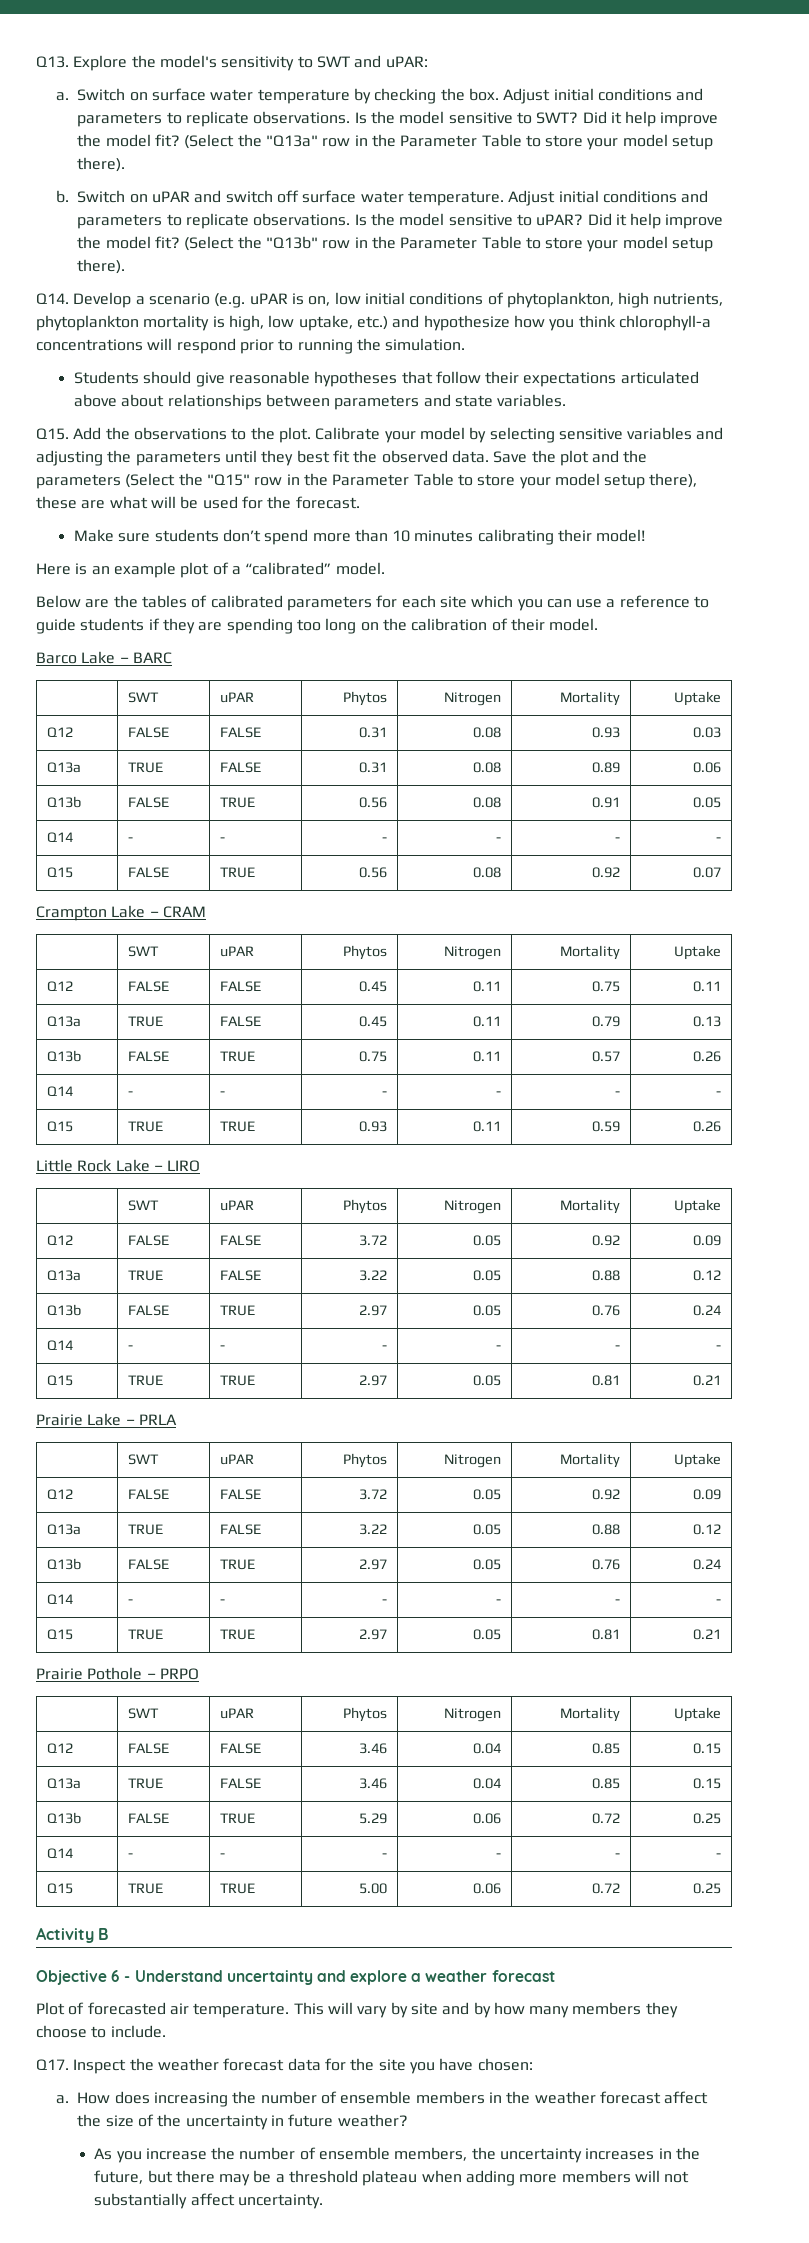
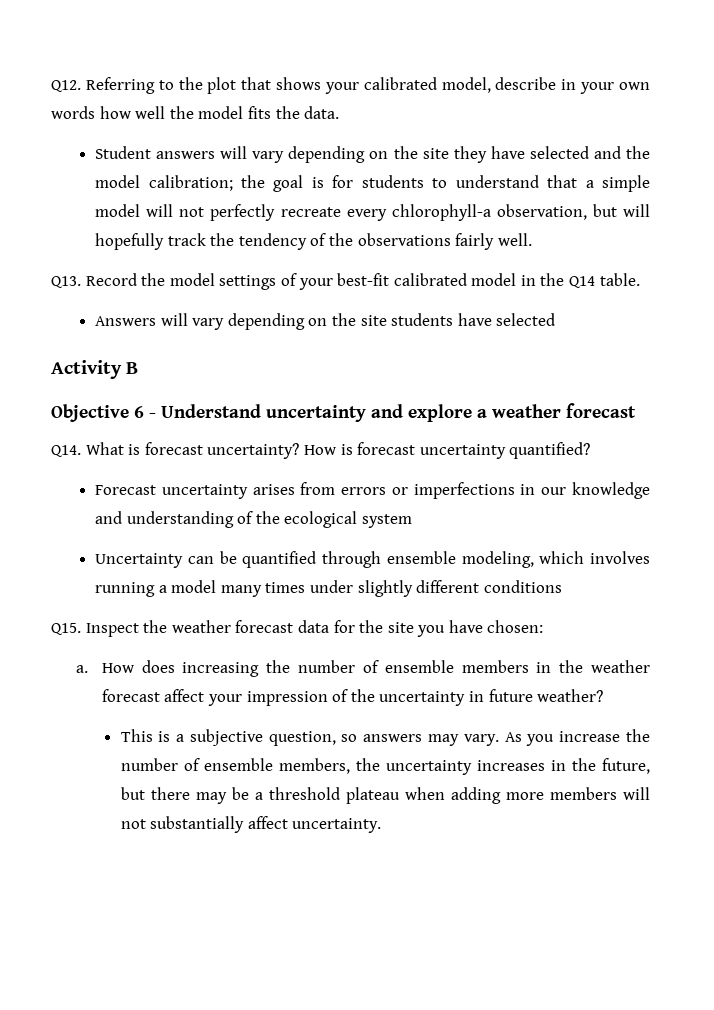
- Q13. Explore the model's sensitivity to SWT and uPAR:
- a. Switch on surface water temperature by checking the box. Adjust initial conditions and parameters to replicate observations. Is the model sensitive to SWT? Did it help improve the model fit? (Select the "Q13a" row in the Parameter Table to store your model setup there).
- b. Switch on uPAR and switch off surface water temperature. Adjust initial conditions and parameters to replicate observations. Is the model sensitive to uPAR? Did it help improve the model fit? (Select the "Q13b" row in the Parameter Table to store your model setup there).
- Q14. Develop a scenario (e.g. uPAR is on, low initial conditions of phytoplankton, high nutrients, phytoplankton mortality is high, low uptake, etc.) and hypothesize how you think chlorophyll-a concentrations will respond prior to running the simulation.
- Students should give reasonable hypotheses that follow their expectations articulated above about relationships between parameters and state variables.
- Q15. Add the observations to the plot. Calibrate your model by selecting sensitive variables and adjusting the parameters until they best fit the observed data. Save the plot and the parameters (Select the "Q15" row in the Parameter Table to store your model setup there), these are what will be used for the forecast.
- Make sure students don’t spend more than 10 minutes calibrating their model!
- Here is an example plot of a “calibrated” model.
- Below are the tables of calibrated parameters for each site which you can use a reference to guide students if they are spending too long on the calibration of their model.
- Barco Lake – BARC
- | SWT | uPAR | Phytos | Nitrogen | Mortality | Uptake
- Q12 | FALSE | FALSE | 0.31 | 0.08 | 0.93 | 0.03
- Q13a | TRUE | FALSE | 0.31 | 0.08 | 0.89 | 0.06
- Q13b | FALSE | TRUE | 0.56 | 0.08 | 0.91 | 0.05
- Q14 | - | - | - | - | - | -
- Q15 | FALSE | TRUE | 0.56 | 0.08 | 0.92 | 0.07
- Crampton Lake – CRAM
- | SWT | uPAR | Phytos | Nitrogen | Mortality | Uptake
- Q12 | FALSE | FALSE | 0.45 | 0.11 | 0.75 | 0.11
- Q13a | TRUE | FALSE | 0.45 | 0.11 | 0.79 | 0.13
- Q13b | FALSE | TRUE | 0.75 | 0.11 | 0.57 | 0.26
- Q14 | - | - | - | - | - | -
- Q15 | TRUE | TRUE | 0.93 | 0.11 | 0.59 | 0.26
- Little Rock Lake – LIRO
- | SWT | uPAR | Phytos | Nitrogen | Mortality | Uptake
- Q12 | FALSE | FALSE | 3.72 | 0.05 | 0.92 | 0.09
- Q13a | TRUE | FALSE | 3.22 | 0.05 | 0.88 | 0.12
- Q13b | FALSE | TRUE | 2.97 | 0.05 | 0.76 | 0.24
- Q14 | - | - | - | - | - | -
- Q15 | TRUE | TRUE | 2.97 | 0.05 | 0.81 | 0.21
- Prairie Lake – PRLA
- | SWT | uPAR | Phytos | Nitrogen | Mortality | Uptake
- Q12 | FALSE | FALSE | 3.72 | 0.05 | 0.92 | 0.09
- Q13a | TRUE | FALSE | 3.22 | 0.05 | 0.88 | 0.12
- Q13b | FALSE | TRUE | 2.97 | 0.05 | 0.76 | 0.24
- Q14 | - | - | - | - | - | -
- Q15 | TRUE | TRUE | 2.97 | 0.05 | 0.81 | 0.21
- Prairie Pothole – PRPO
- | SWT | uPAR | Phytos | Nitrogen | Mortality | Uptake
- Q12 | FALSE | FALSE | 3.46 | 0.04 | 0.85 | 0.15
- Q13a | TRUE | FALSE | 3.46 | 0.04 | 0.85 | 0.15
- Q13b | FALSE | TRUE | 5.29 | 0.06 | 0.72 | 0.25
- Q14 | - | - | - | - | - | -
- Q15 | TRUE | TRUE | 5.00 | 0.06 | 0.72 | 0.25
+ Q12. Referring to the plot that shows your calibrated model, describe in your own words how well the model fits the data.
+ Student answers will vary depending on the site they have selected and the model calibration; the goal is for students to understand that a simple model will not perfectly recreate every chlorophyll-a observation, but will hopefully track the tendency of the observations fairly well.
+ Q13. Record the model settings of your best-fit calibrated model in the Q14 table.
+ Answers will vary depending on the site students have selected
- Plot of forecasted air temperature. This will vary by site and by how many members they choose to include.
- Q17. Inspect the weather forecast data for the site you have chosen:
+ Q14. What is forecast uncertainty? How is forecast uncertainty quantified?
+ Forecast uncertainty arises from errors or imperfections in our knowledge and understanding of the ecological system
+ Uncertainty can be quantified through ensemble modeling, which involves running a model many times under slightly different conditions
+ Q15. Inspect the weather forecast data for the site you have chosen:
- How does increasing the number of ensemble members in the weather forecast affect the size of the uncertainty in future weather?
+ How does increasing the number of ensemble members in the weather forecast affect your impression of the uncertainty in future weather?
+ This is a subjective question, so answers may vary.

